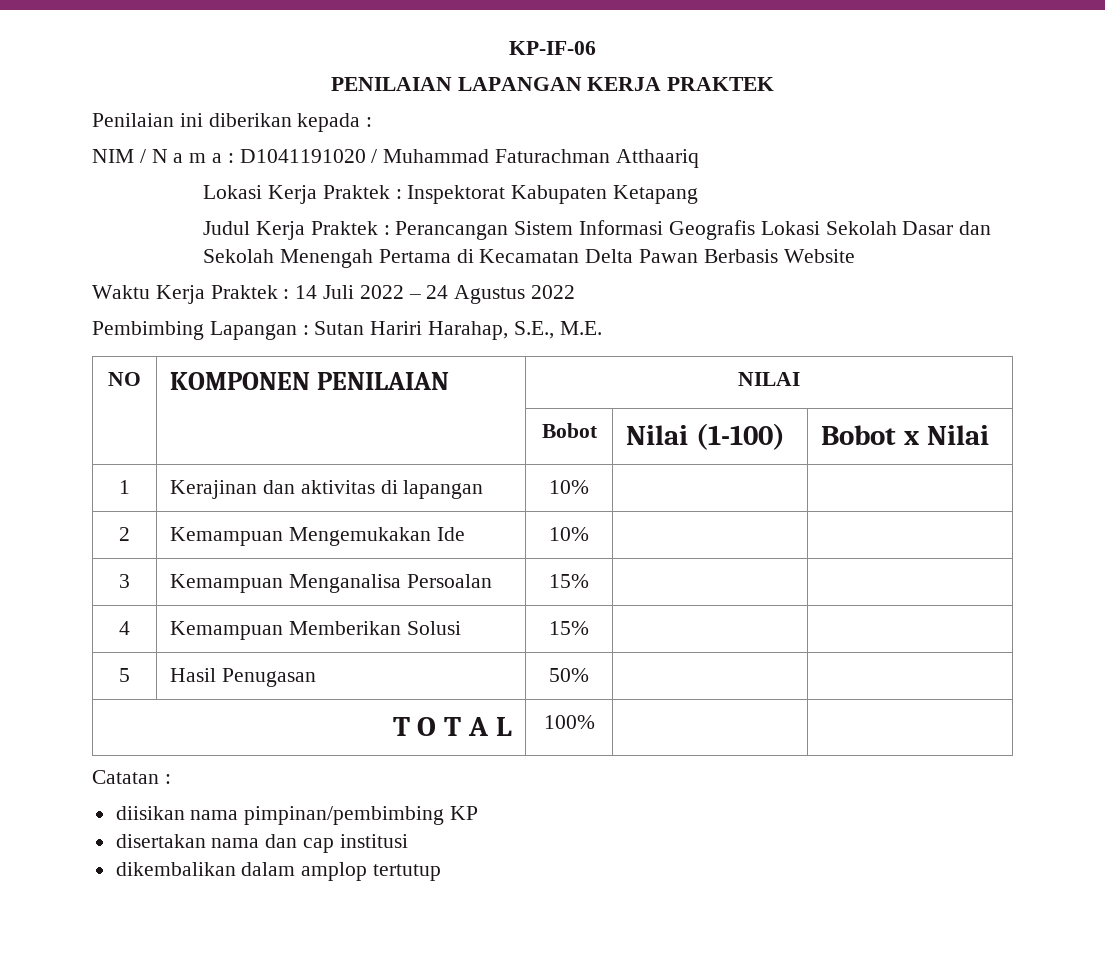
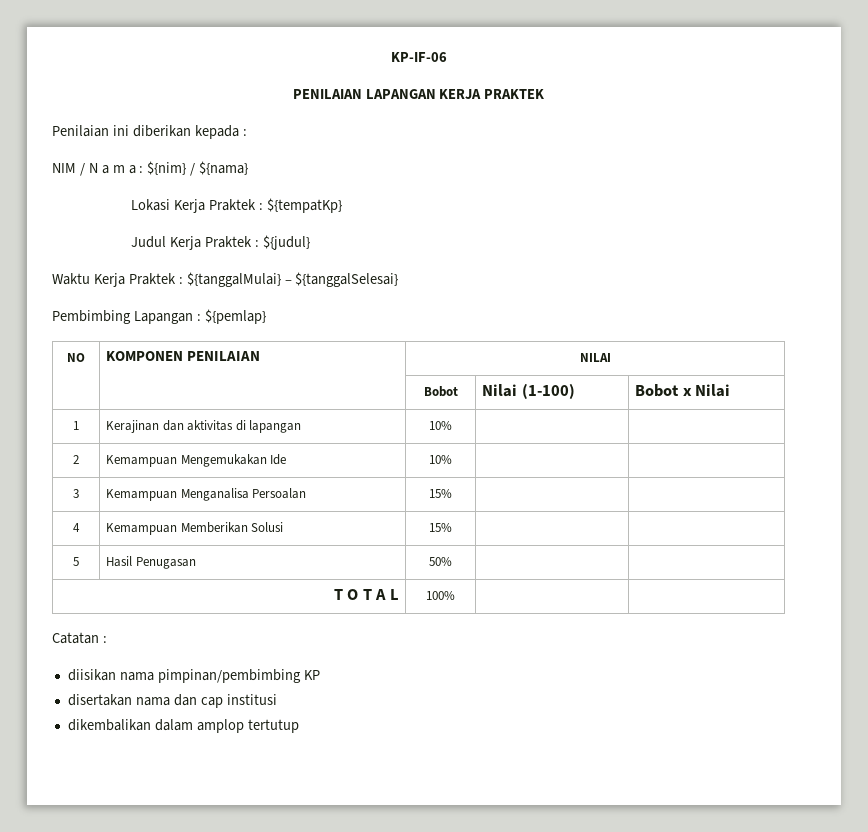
- NIM / N a m a : D1041191020 / Muhammad Faturachman Atthaariq
+ NIM / N a m a : ${nim} / ${nama}
- Lokasi Kerja Praktek : Inspektorat Kabupaten Ketapang
+ Lokasi Kerja Praktek : ${tempatKp}
- Judul Kerja Praktek : Perancangan Sistem Informasi Geografis Lokasi Sekolah Dasar dan Sekolah Menengah Pertama di Kecamatan Delta Pawan Berbasis Website
- Waktu Kerja Praktek : 14 Juli 2022 – 24 Agustus 2022
- Pembimbing Lapangan : Sutan Hariri Harahap, S.E., M.E.
+ Judul Kerja Praktek : ${judul}
+ Waktu Kerja Praktek : ${tanggalMulai} – ${tanggalSelesai}
+ Pembimbing Lapangan : ${pemlap}

